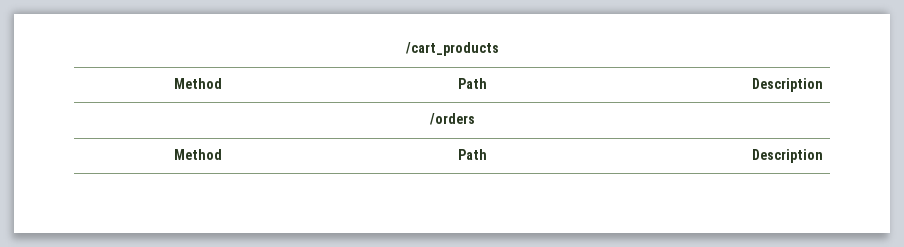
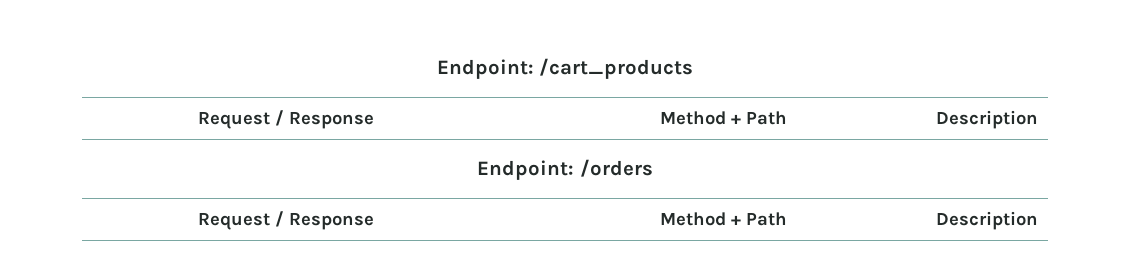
- /cart_products
- Method | Path | Description
+ Endpoint: /cart_products
+ Request / Response | Method + Path | Description
- /orders
- Method | Path | Description
+ Endpoint: /orders
+ Request / Response | Method + Path | Description

